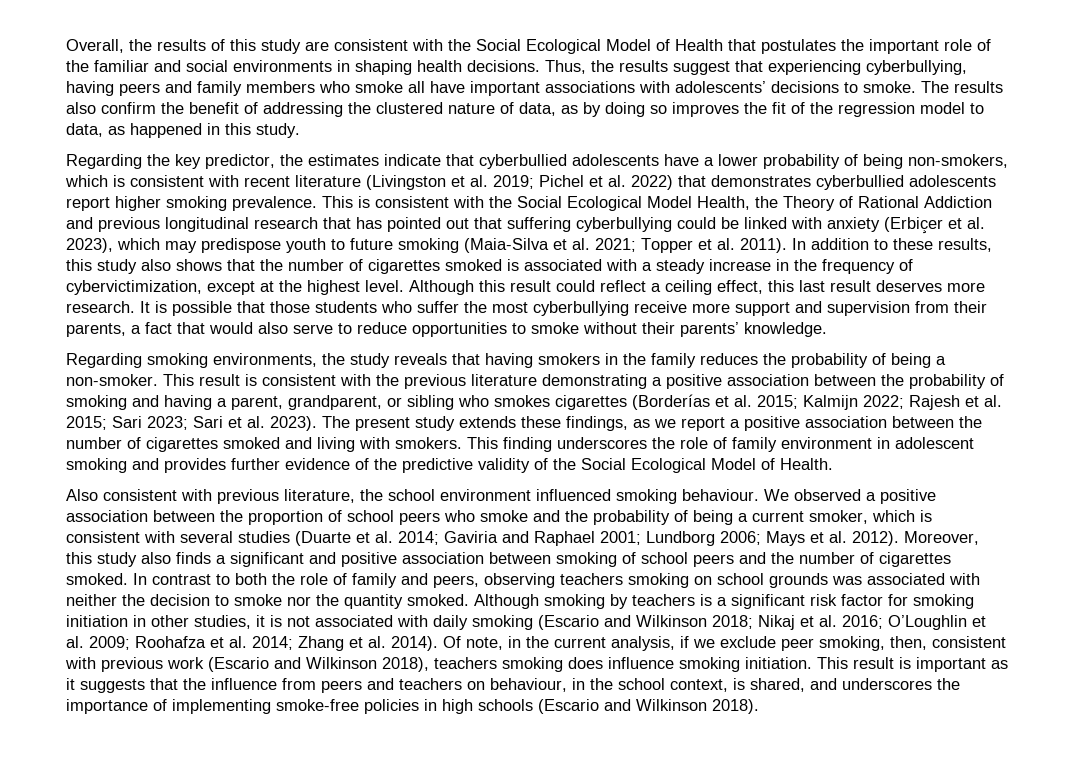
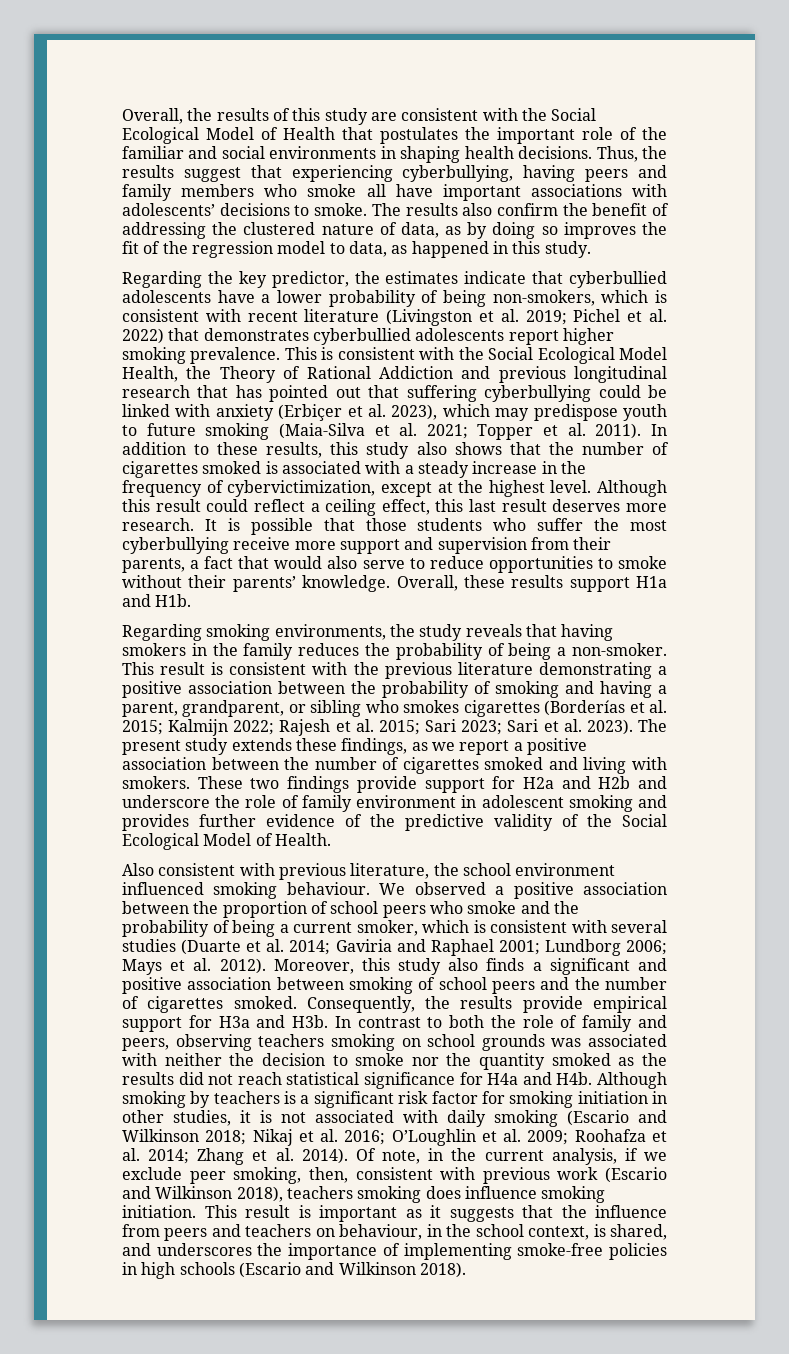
+ Overall, these results support H1a and H1b.
- This finding underscores the role of family environment in adolescent smoking and provides further evidence of the predictive validity of the Social Ecological Model of Health.
+ These two findings provide support for H2a and H2b and underscore the role of family environment in adolescent smoking and provides further evidence of the predictive validity of the Social Ecological Model of Health.
- In contrast to both the role of family and peers, observing teachers smoking on school grounds was associated with neither the decision to smoke nor the quantity smoked. Although smoking by teachers is a significant risk factor for smoking initiation in other studies, it is not associated with daily smoking (Escario and Wilkinson 2018;
+ Consequently, the results provide empirical support for H3a and H3b. In contrast to both the role of family and peers, observing teachers smoking on school grounds was associated with neither the decision to smoke nor the quantity smoked as the results did not reach statistical significance for H4a and H4b. Although smoking by teachers is a significant risk factor for smoking initiation in other studies, it is not associated with daily smoking (Escario and Wilkinson 2018;

